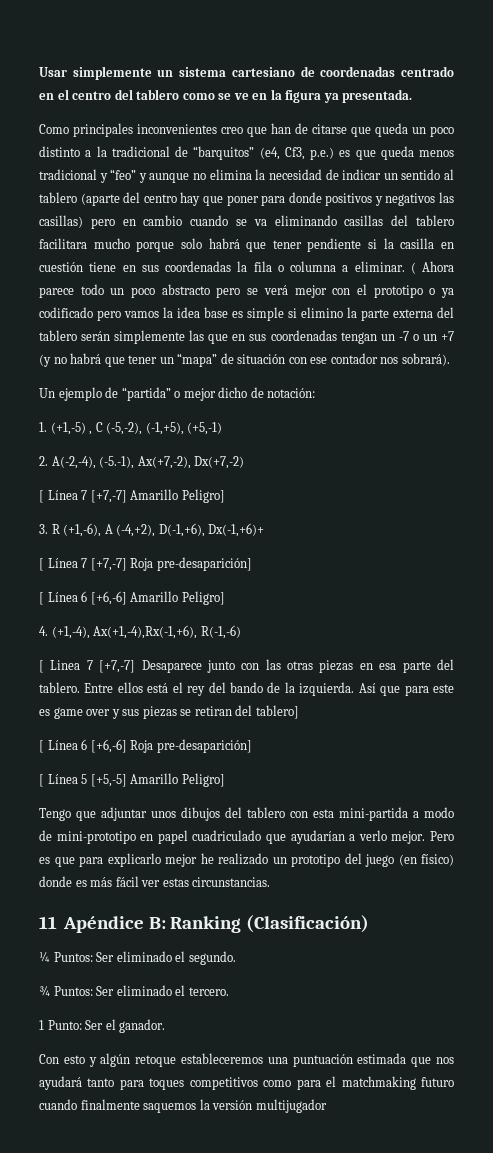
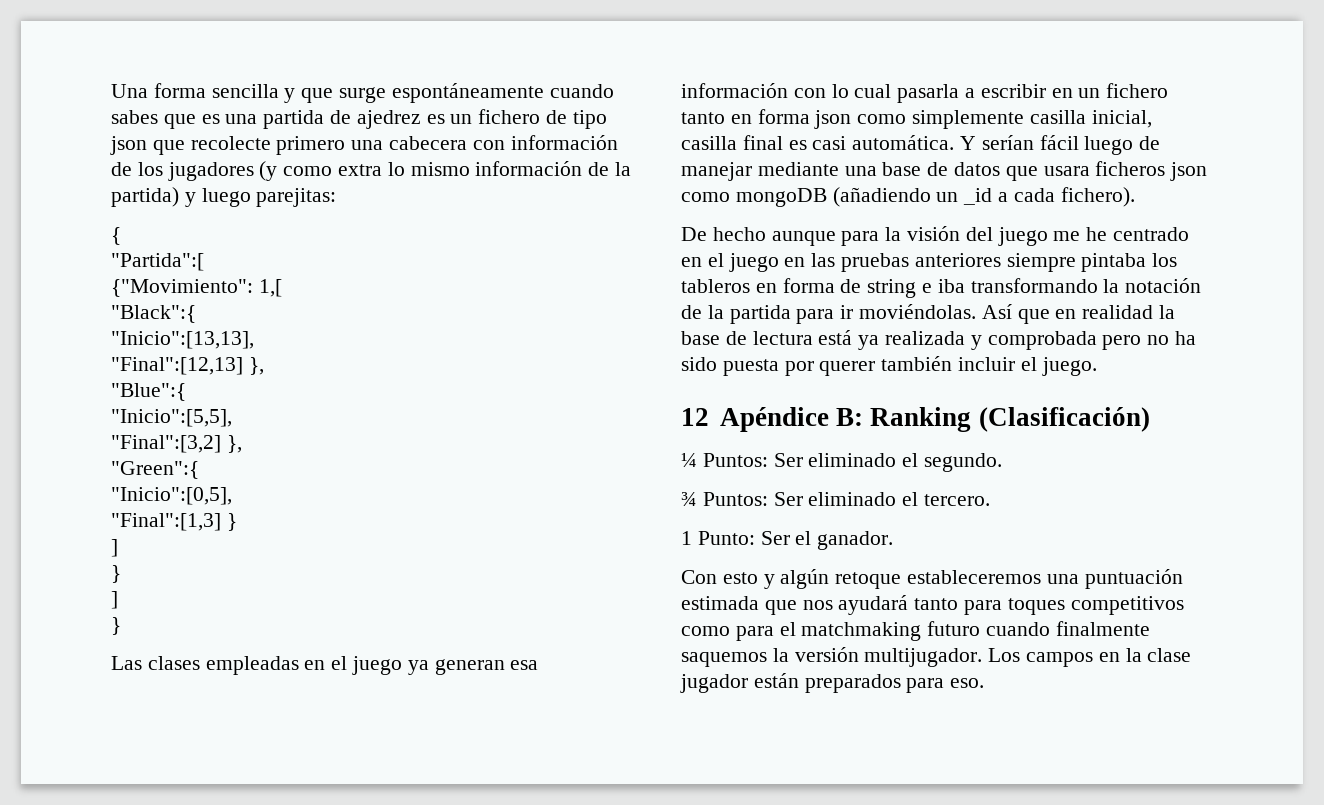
- Usar simplemente un sistema cartesiano de coordenadas centrado en el centro del tablero como se ve en la figura ya presentada.
- Como principales inconvenientes creo que han de citarse que queda un poco distinto a la tradicional de “barquitos” (e4, Cf3, p.e.) es que queda menos tradicional y “feo” y aunque no elimina la necesidad de indicar un sentido al tablero (aparte del centro hay que poner para donde positivos y negativos las casillas) pero en cambio cuando se va eliminando casillas del tablero facilitara mucho porque solo habrá que tener pendiente si la casilla en cuestión tiene en sus coordenadas la fila o columna a eliminar. ( Ahora parece todo un poco abstracto pero se verá mejor con el prototipo o ya codificado pero vamos la idea base es simple si elimino la parte externa del tablero serán simplemente las que en sus coordenadas tengan un -7 o un +7 (y no habrá que tener un “mapa” de situación con ese contador nos sobrará).
- Un ejemplo de “partida” o mejor dicho de notación:
- 1. (+1,-5) , C (-5,-2), (-1,+5), (+5,-1)
- 2. A(-2,-4), (-5.-1), Ax(+7,-2), Dx(+7,-2)
- [ Línea 7 [+7,-7] Amarillo Peligro]
- 3. R (+1,-6), A (-4,+2), D(-1,+6), Dx(-1,+6)+
- [ Línea 7 [+7,-7] Roja pre-desaparición]
- [ Línea 6 [+6,-6] Amarillo Peligro]
- 4. (+1,-4), Ax(+1,-4),Rx(-1,+6), R(-1,-6)
- [ Linea 7 [+7,-7] Desaparece junto con las otras piezas en esa parte del tablero. Entre ellos está el rey del bando de la izquierda. Así que para este es game over y sus piezas se retiran del tablero]
- [ Línea 6 [+6,-6] Roja pre-desaparición]
- [ Línea 5 [+5,-5] Amarillo Peligro]
- Tengo que adjuntar unos dibujos del tablero con esta mini-partida a modo de mini-prototipo en papel cuadriculado que ayudarían a verlo mejor. Pero es que para explicarlo mejor he realizado un prototipo del juego (en físico) donde es más fácil ver estas circunstancias.
- 11 Apéndice B: Ranking (Clasificación)
+ Una forma sencilla y que surge espontáneamente cuando sabes que es una partida de ajedrez es un fichero de tipo json que recolecte primero una cabecera con información de los jugadores (y como extra lo mismo información de la partida) y luego parejitas:
+ {
+ "Partida":[
+ {"Movimiento": 1,[
+ "Black":{
+ "Inicio":[13,13],
+ "Final":[12,13] },
+ "Blue":{
+ "Inicio":[5,5],
+ "Final":[3,2] },
+ "Green":{
+ "Inicio":[0,5],
+ "Final":[1,3] }
+ ]
+ }
+ ]
+ }
+ Las clases empleadas en el juego ya generan esa información con lo cual pasarla a escribir en un fichero tanto en forma json como simplemente casilla inicial, casilla final es casi automática. Y serían fácil luego de manejar mediante una base de datos que usara ficheros json como mongoDB (añadiendo un _id a cada fichero).
+ De hecho aunque para la visión del juego me he centrado en el juego en las pruebas anteriores siempre pintaba los tableros en forma de string e iba transformando la notación de la partida para ir moviéndolas. Así que en realidad la base de lectura está ya realizada y comprobada pero no ha sido puesta por querer también incluir el juego.
+ 12 Apéndice B: Ranking (Clasificación)
- Con esto y algún retoque estableceremos una puntuación estimada que nos ayudará tanto para toques competitivos como para el matchmaking futuro cuando finalmente saquemos la versión multijugador
+ Con esto y algún retoque estableceremos una puntuación estimada que nos ayudará tanto para toques competitivos como para el matchmaking futuro cuando finalmente saquemos la versión multijugador. Los campos en la clase jugador están preparados para eso.

